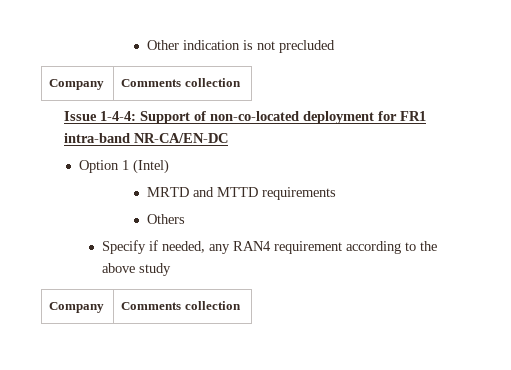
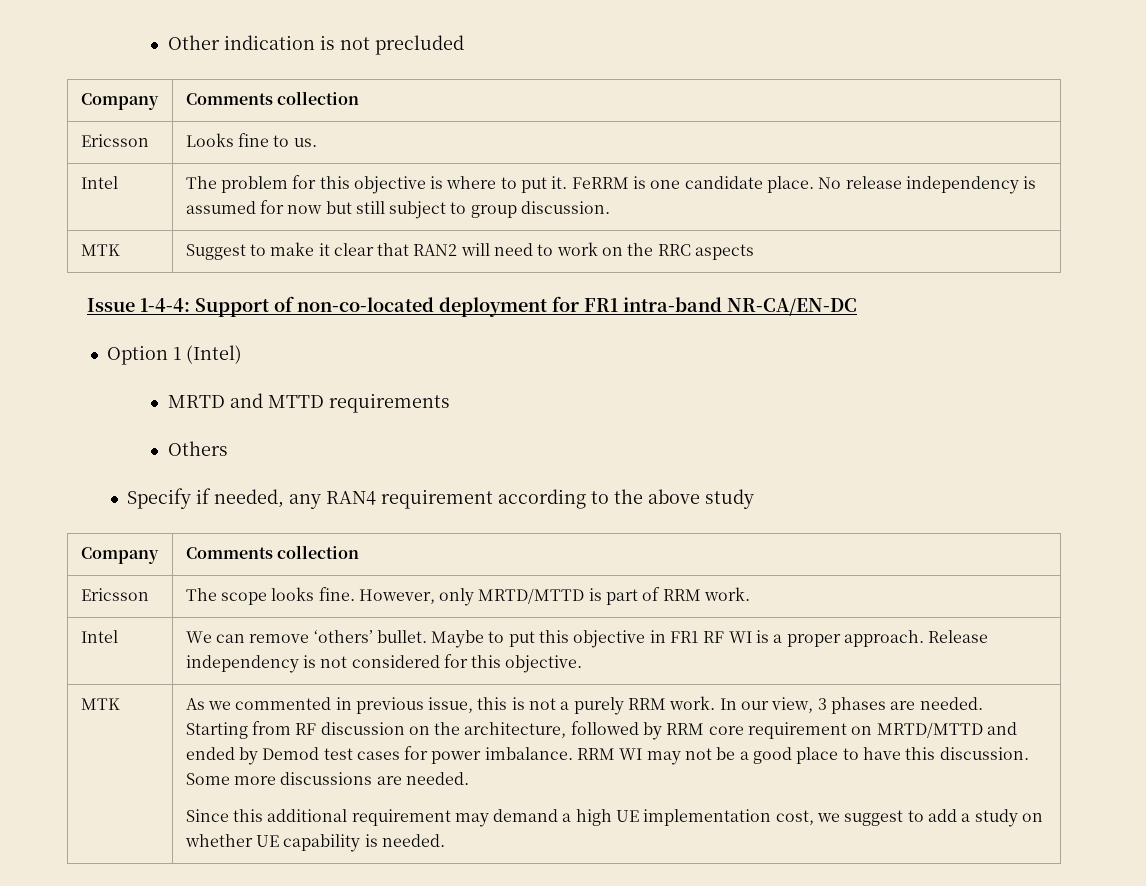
+ Ericsson | Looks fine to us.
+ Intel | The problem for this objective is where to put it. FeRRM is one candidate place. No release independency is assumed for now but still subject to group discussion.
+ MTK | Suggest to make it clear that RAN2 will need to work on the RRC aspects
+ Ericsson | The scope looks fine. However, only MRTD/MTTD is part of RRM work.
+ Intel | We can remove ‘others’ bullet. Maybe to put this objective in FR1 RF WI is a proper approach. Release independency is not considered for this objective.
+ MTK | As we commented in previous issue, this is not a purely RRM work. In our view, 3 phases are needed. Starting from RF discussion on the architecture, followed by RRM core requirement on MRTD/MTTD and ended by Demod test cases for power imbalance. RRM WI may not be a good place to have this discussion. Some more discussions are needed.
+ Since this additional requirement may demand a high UE implementation cost, we suggest to add a study on whether UE capability is needed.

